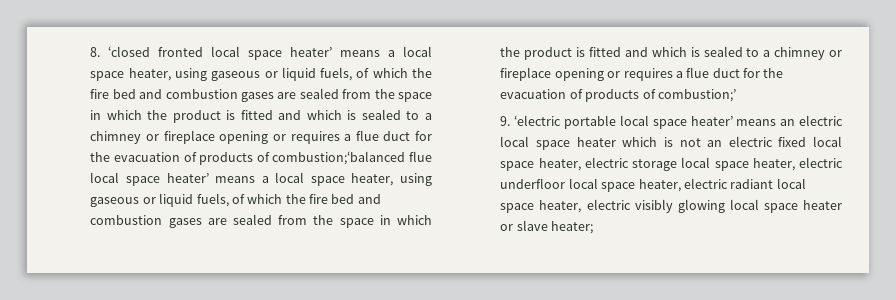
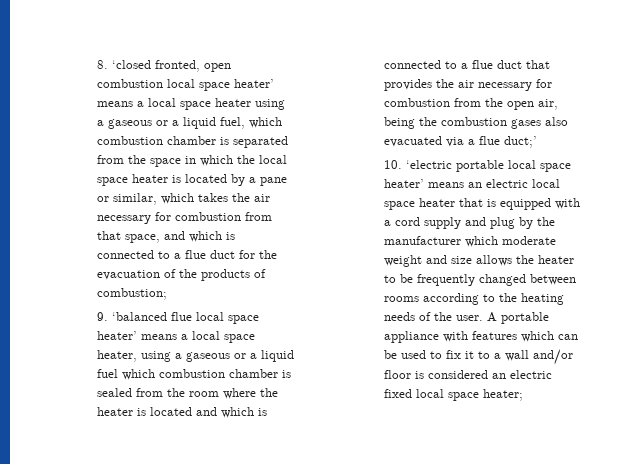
- 8. ‘closed fronted local space heater’ means a local space heater, using gaseous or liquid fuels, of which the fire bed and combustion gases are sealed from the space in which the product is fitted and which is sealed to a chimney or fireplace opening or requires a flue duct for the evacuation of products of combustion;‘balanced flue local space heater’ means a local space heater, using gaseous or liquid fuels, of which the fire bed and combustion gases are sealed from the space in which the product is fitted and which is sealed to a chimney or fireplace opening or requires a flue duct for the evacuation of products of combustion;’
- 9. ‘electric portable local space heater’ means an electric local space heater which is not an electric fixed local space heater, electric storage local space heater, electric underfloor local space heater, electric radiant local space heater, electric visibly glowing local space heater or slave heater;
+ 8. ‘closed fronted, open combustion local space heater’ means a local space heater using a gaseous or a liquid fuel, which combustion chamber is separated from the space in which the local space heater is located by a pane or similar, which takes the air necessary for combustion from that space, and which is connected to a flue duct for the evacuation of the products of combustion;
+ 9. ‘balanced flue local space heater’ means a local space heater, using a gaseous or a liquid fuel which combustion chamber is sealed from the room where the heater is located and which is connected to a flue duct that provides the air necessary for combustion from the open air, being the combustion gases also evacuated via a flue duct;’
+ 10. ‘electric portable local space heater’ means an electric local space heater that is equipped with a cord supply and plug by the manufacturer which moderate weight and size allows the heater to be frequently changed between rooms according to the heating needs of the user. A portable appliance with features which can be used to fix it to a wall and/or floor is considered an electric fixed local space heater;

